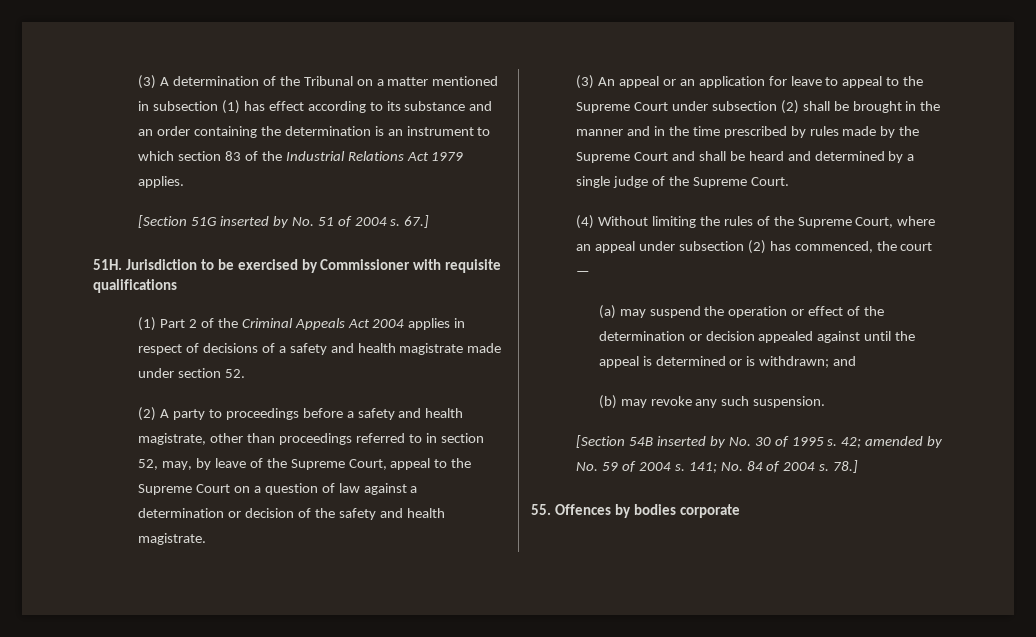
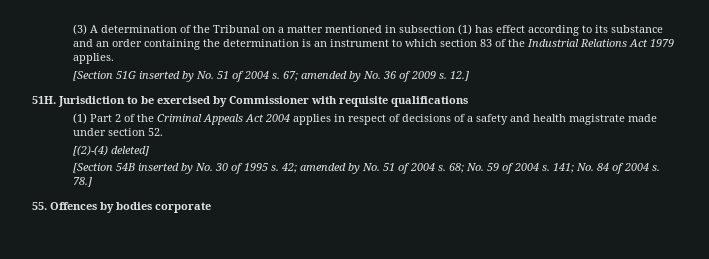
- 67.]
+ 67; amended by No. 36 of 2009 s. 12.]
- (2) A party to proceedings before a safety and health magistrate, other than proceedings referred to in section 52, may, by leave of the Supreme Court, appeal to the Supreme Court on a question of law against a determination or decision of the safety and health magistrate.
- (3) An appeal or an application for leave to appeal to the Supreme Court under subsection (2) shall be brought in the manner and in the time prescribed by rules made by the Supreme Court and shall be heard and determined by a single judge of the Supreme Court.
- (4) Without limiting the rules of the Supreme Court, where an appeal under subsection (2) has commenced, the court —
- (a) may suspend the operation or effect of the determination or decision appealed against until the appeal is determined or is withdrawn; and
- (b) may revoke any such suspension.
+ [(2)-(4) deleted]
- 42; amended by No. 59 of 2004 s.
+ 42; amended by No. 51 of 2004 s. 68; No. 59 of 2004 s.

